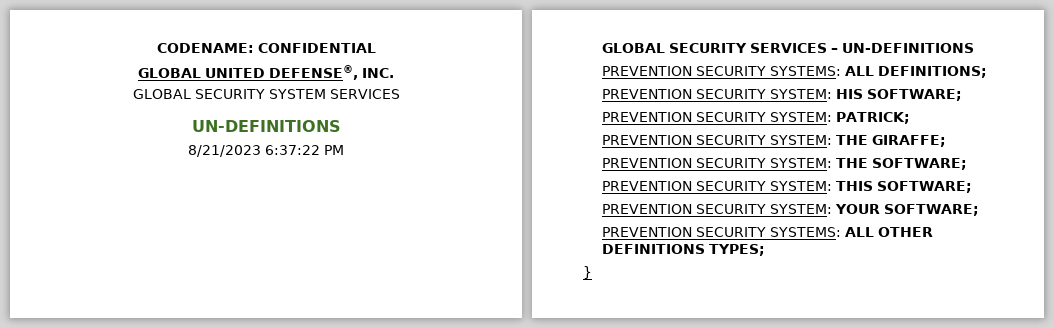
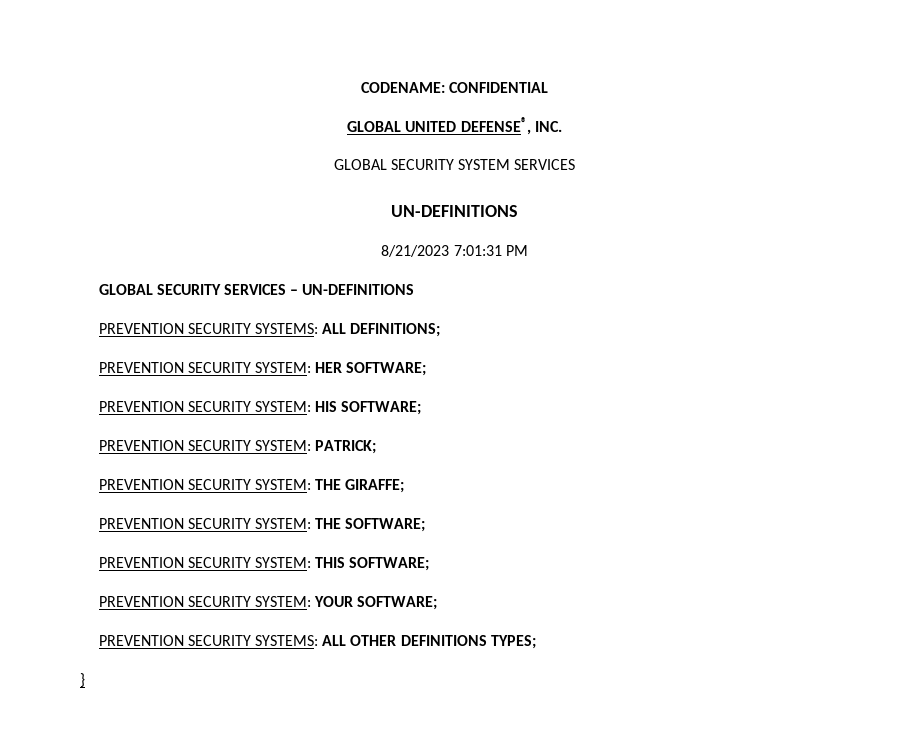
- 8/21/2023 6:37:22 PM
+ 8/21/2023 7:01:31 PM
+ PREVENTION SECURITY SYSTEM: HER SOFTWARE;

